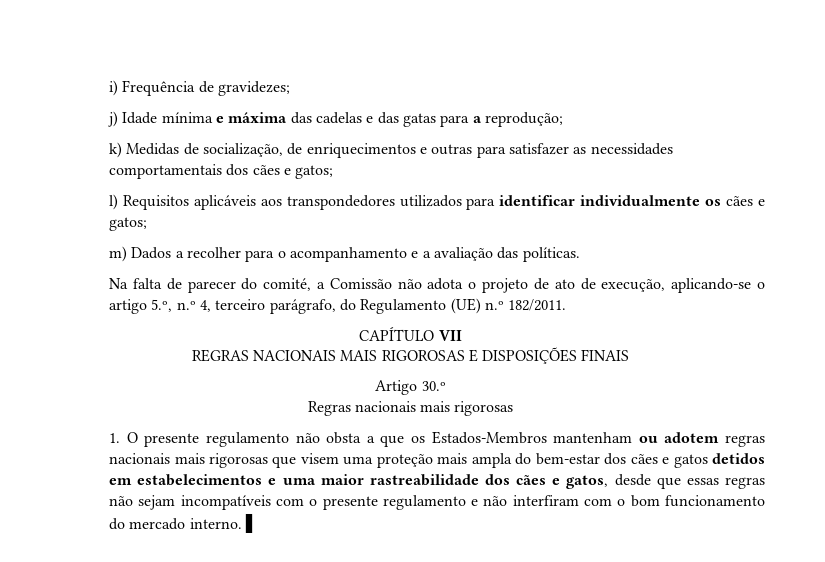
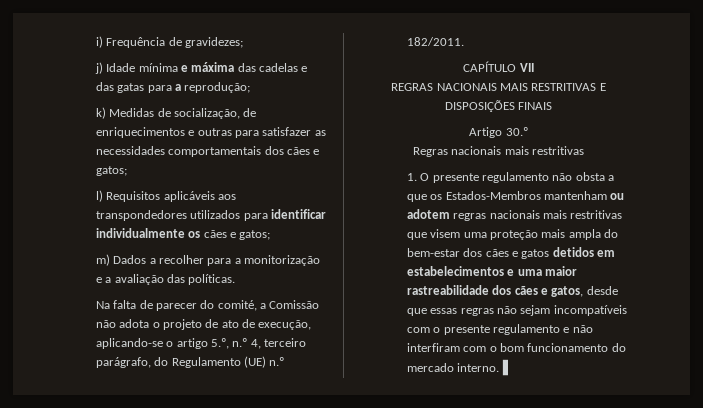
- m) Dados a recolher para o acompanhamento e a avaliação das políticas.
+ m) Dados a recolher para a monitorização e a avaliação das políticas.
- REGRAS NACIONAIS MAIS RIGOROSAS E DISPOSIÇÕES FINAIS
+ REGRAS NACIONAIS MAIS RESTRITIVAS E DISPOSIÇÕES FINAIS
- Regras nacionais mais rigorosas
+ Regras nacionais mais restritivas
- 1. O presente regulamento não obsta a que os Estados-Membros mantenham ou adotem regras nacionais mais rigorosas que visem uma proteção mais ampla do bem-estar dos cães e gatos detidos em estabelecimentos e uma maior rastreabilidade dos cães e gatos, desde que essas regras não sejam incompatíveis com o presente regulamento e não interfiram com o bom funcionamento do mercado interno.
+ 1. O presente regulamento não obsta a que os Estados-Membros mantenham ou adotem regras nacionais mais restritivas que visem uma proteção mais ampla do bem-estar dos cães e gatos detidos em estabelecimentos e uma maior rastreabilidade dos cães e gatos, desde que essas regras não sejam incompatíveis com o presente regulamento e não interfiram com o bom funcionamento do mercado interno.

